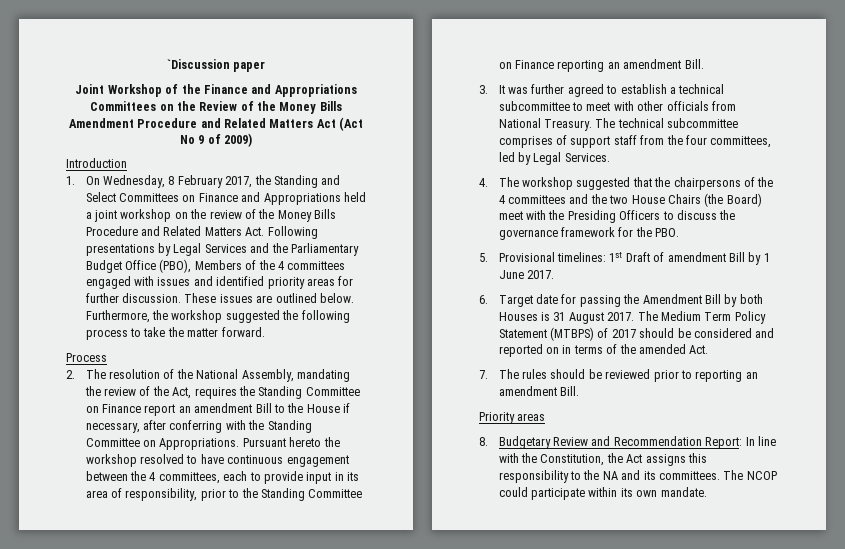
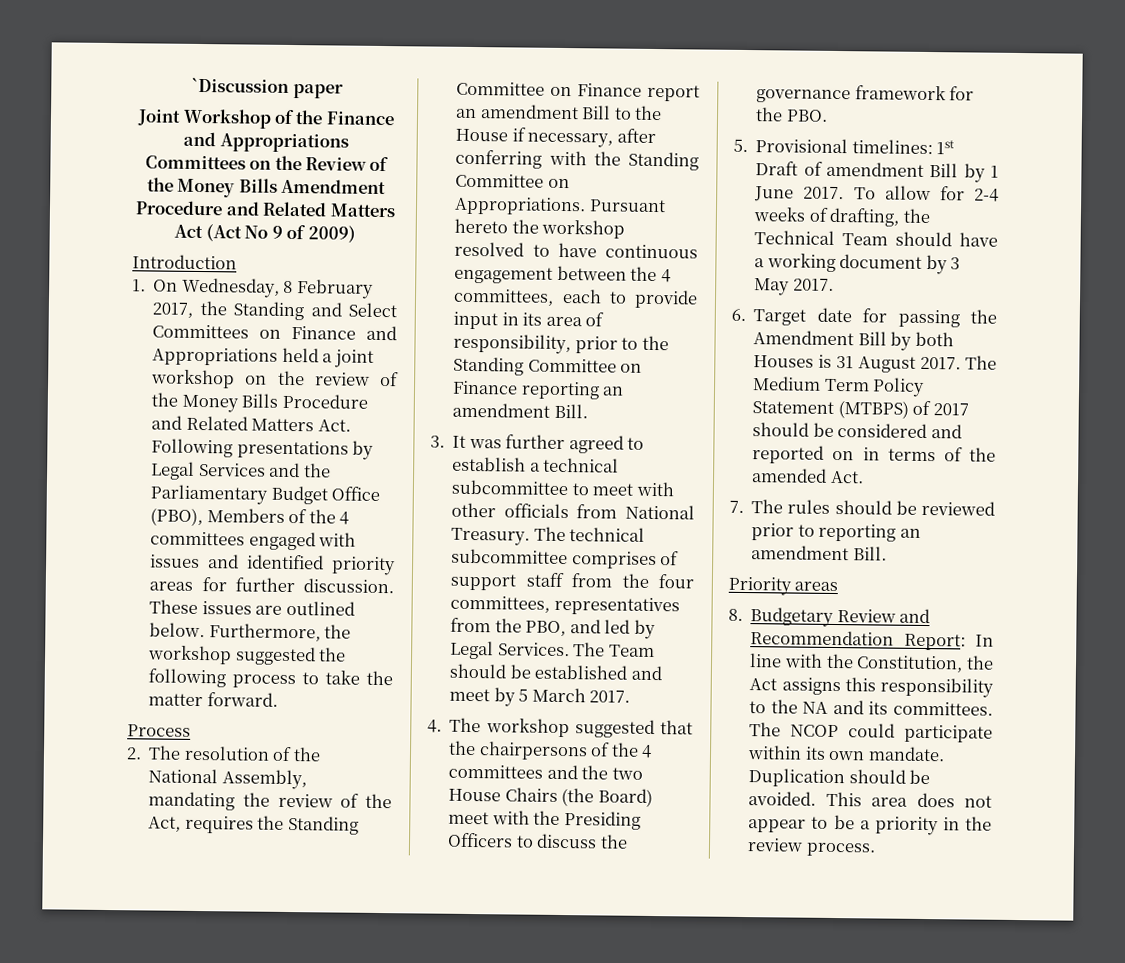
- The technical subcommittee comprises of support staff from the four committees, led by Legal Services.
+ The technical subcommittee comprises of support staff from the four committees, representatives from the PBO, and led by Legal Services. The Team should be established and meet by 5 March 2017.
+ To allow for 2-4 weeks of drafting, the Technical Team should have a working document by 3 May 2017.
+ Duplication should be avoided. This area does not appear to be a priority in the review process.

